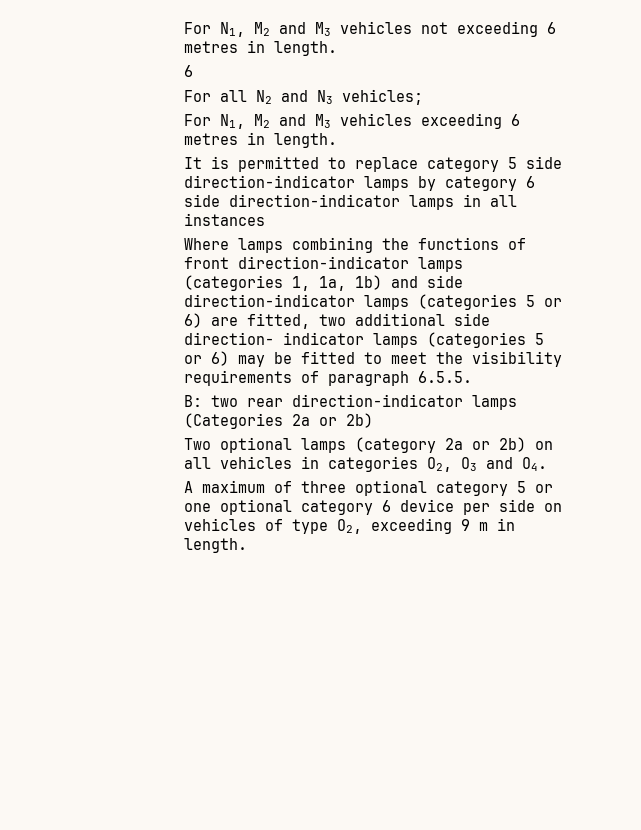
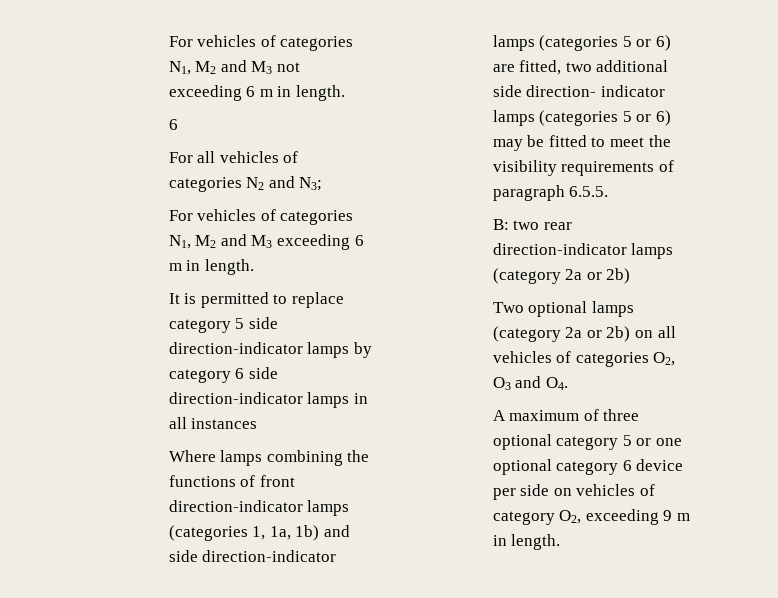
- For N1, M2 and M3 vehicles not exceeding 6 metres in length.
+ For vehicles of categories N1, M2 and M3 not exceeding 6 m in length.
- For all N2 and N3 vehicles;
- For N1, M2 and M3 vehicles exceeding 6 metres in length.
+ For all vehicles of categories N2 and N3;
+ For vehicles of categories N1, M2 and M3 exceeding 6 m in length.
- B: two rear direction-indicator lamps (Categories 2a or 2b)
+ B: two rear direction-indicator lamps (category 2a or 2b)
- Two optional lamps (category 2a or 2b) on all vehicles in categories O2, O3 and O4.
+ Two optional lamps (category 2a or 2b) on all vehicles of categories O2, O3 and O4.
- A maximum of three optional category 5 or one optional category 6 device per side on vehicles of type O2, exceeding 9 m in length.
+ A maximum of three optional category 5 or one optional category 6 device per side on vehicles of category O2, exceeding 9 m in length.

